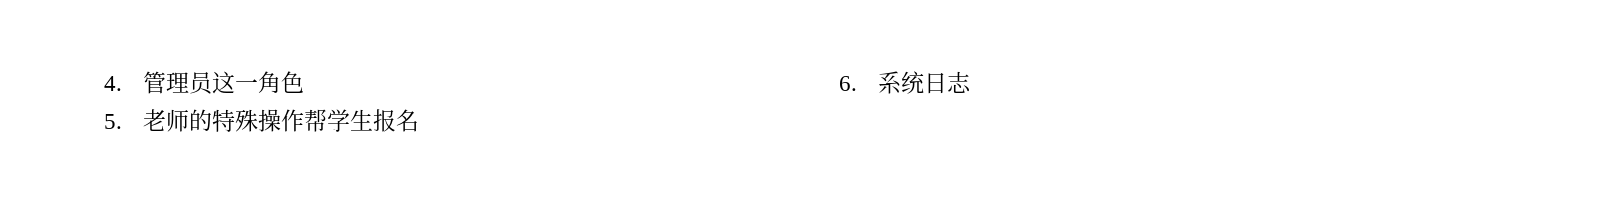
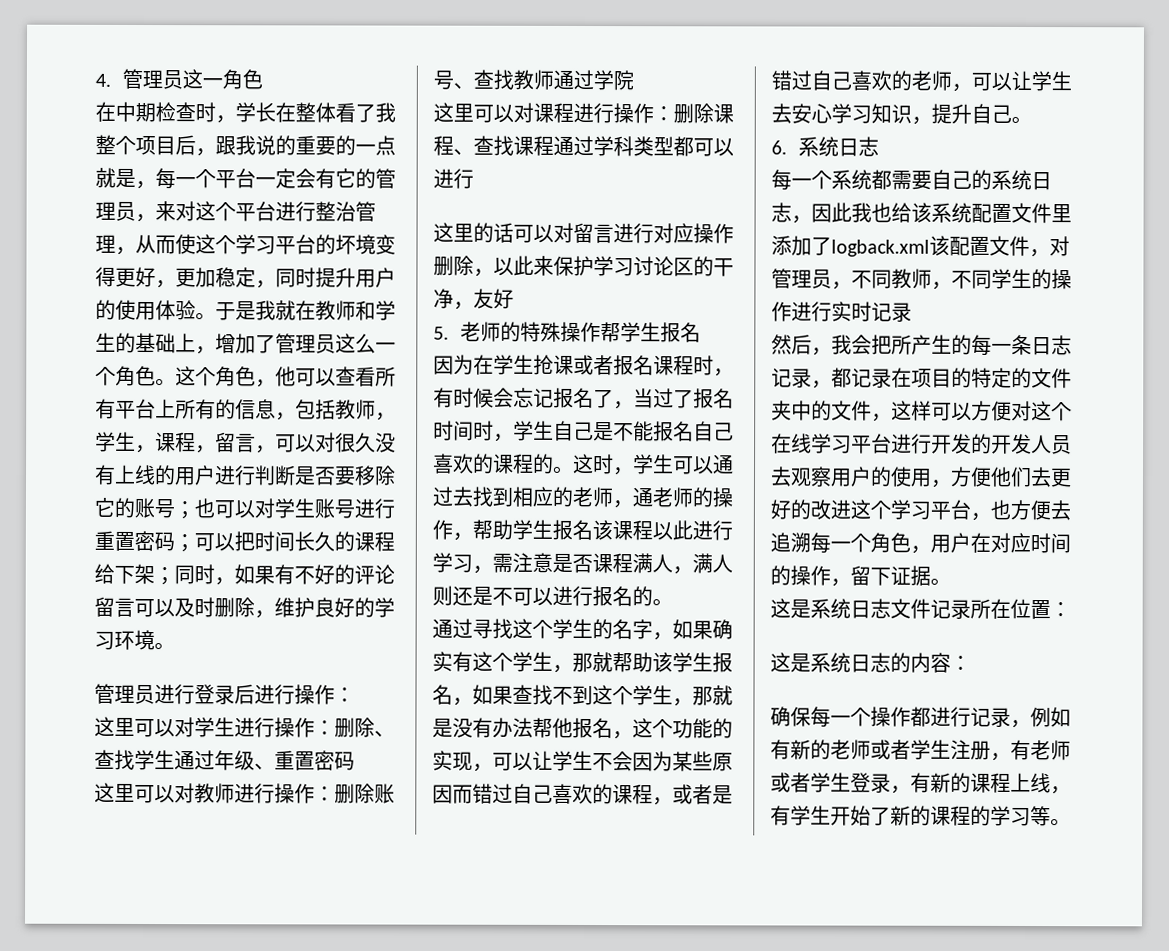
+ 在中期检查时，学长在整体看了我整个项目后，跟我说的重要的一点就是，每一个平台一定会有它的管理员，来对这个平台进行整治管理，从而使这个学习平台的坏境变得更好，更加稳定，同时提升用户的使用体验。于是我就在教师和学生的基础上，增加了管理员这么一个角色。这个角色，他可以查看所有平台上所有的信息，包括教师，学生，课程，留言，可以对很久没有上线的用户进行判断是否要移除它的账号；也可以对学生账号进行重置密码；可以把时间长久的课程给下架；同时，如果有不好的评论留言可以及时删除，维护良好的学习环境。
+ 管理员进行登录后进行操作：
+ 这里可以对学生进行操作：删除、查找学生通过年级、重置密码
+ 这里可以对教师进行操作：删除账号、查找教师通过学院
+ 这里可以对课程进行操作：删除课程、查找课程通过学科类型都可以进行
+ 这里的话可以对留言进行对应操作删除，以此来保护学习讨论区的干净，友好
+ 因为在学生抢课或者报名课程时，有时候会忘记报名了，当过了报名时间时，学生自己是不能报名自己喜欢的课程的。这时，学生可以通过去找到相应的老师，通老师的操作，帮助学生报名该课程以此进行学习，需注意是否课程满人，满人则还是不可以进行报名的。
+ 通过寻找这个学生的名字，如果确实有这个学生，那就帮助该学生报名，如果查找不到这个学生，那就是没有办法帮他报名，这个功能的实现，可以让学生不会因为某些原因而错过自己喜欢的课程，或者是错过自己喜欢的老师，可以让学生去安心学习知识，提升自己。
  6.系统日志
+ 每一个系统都需要自己的系统日志，因此我也给该系统配置文件里添加了logback.xml该配置文件，对管理员，不同教师，不同学生的操作进行实时记录
+ 然后，我会把所产生的每一条日志记录，都记录在项目的特定的文件夹中的文件，这样可以方便对这个在线学习平台进行开发的开发人员去观察用户的使用，方便他们去更好的改进这个学习平台，也方便去追溯每一个角色，用户在对应时间的操作，留下证据。
+ 这是系统日志文件记录所在位置：
+ 这是系统日志的内容：
+ 确保每一个操作都进行记录，例如有新的老师或者学生注册，有老师或者学生登录，有新的课程上线，有学生开始了新的课程的学习等。

